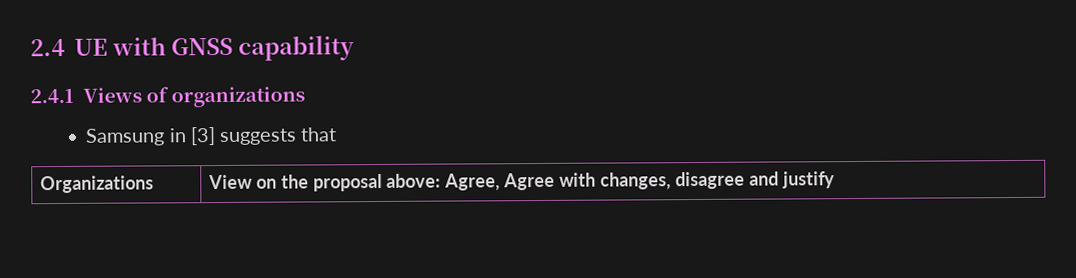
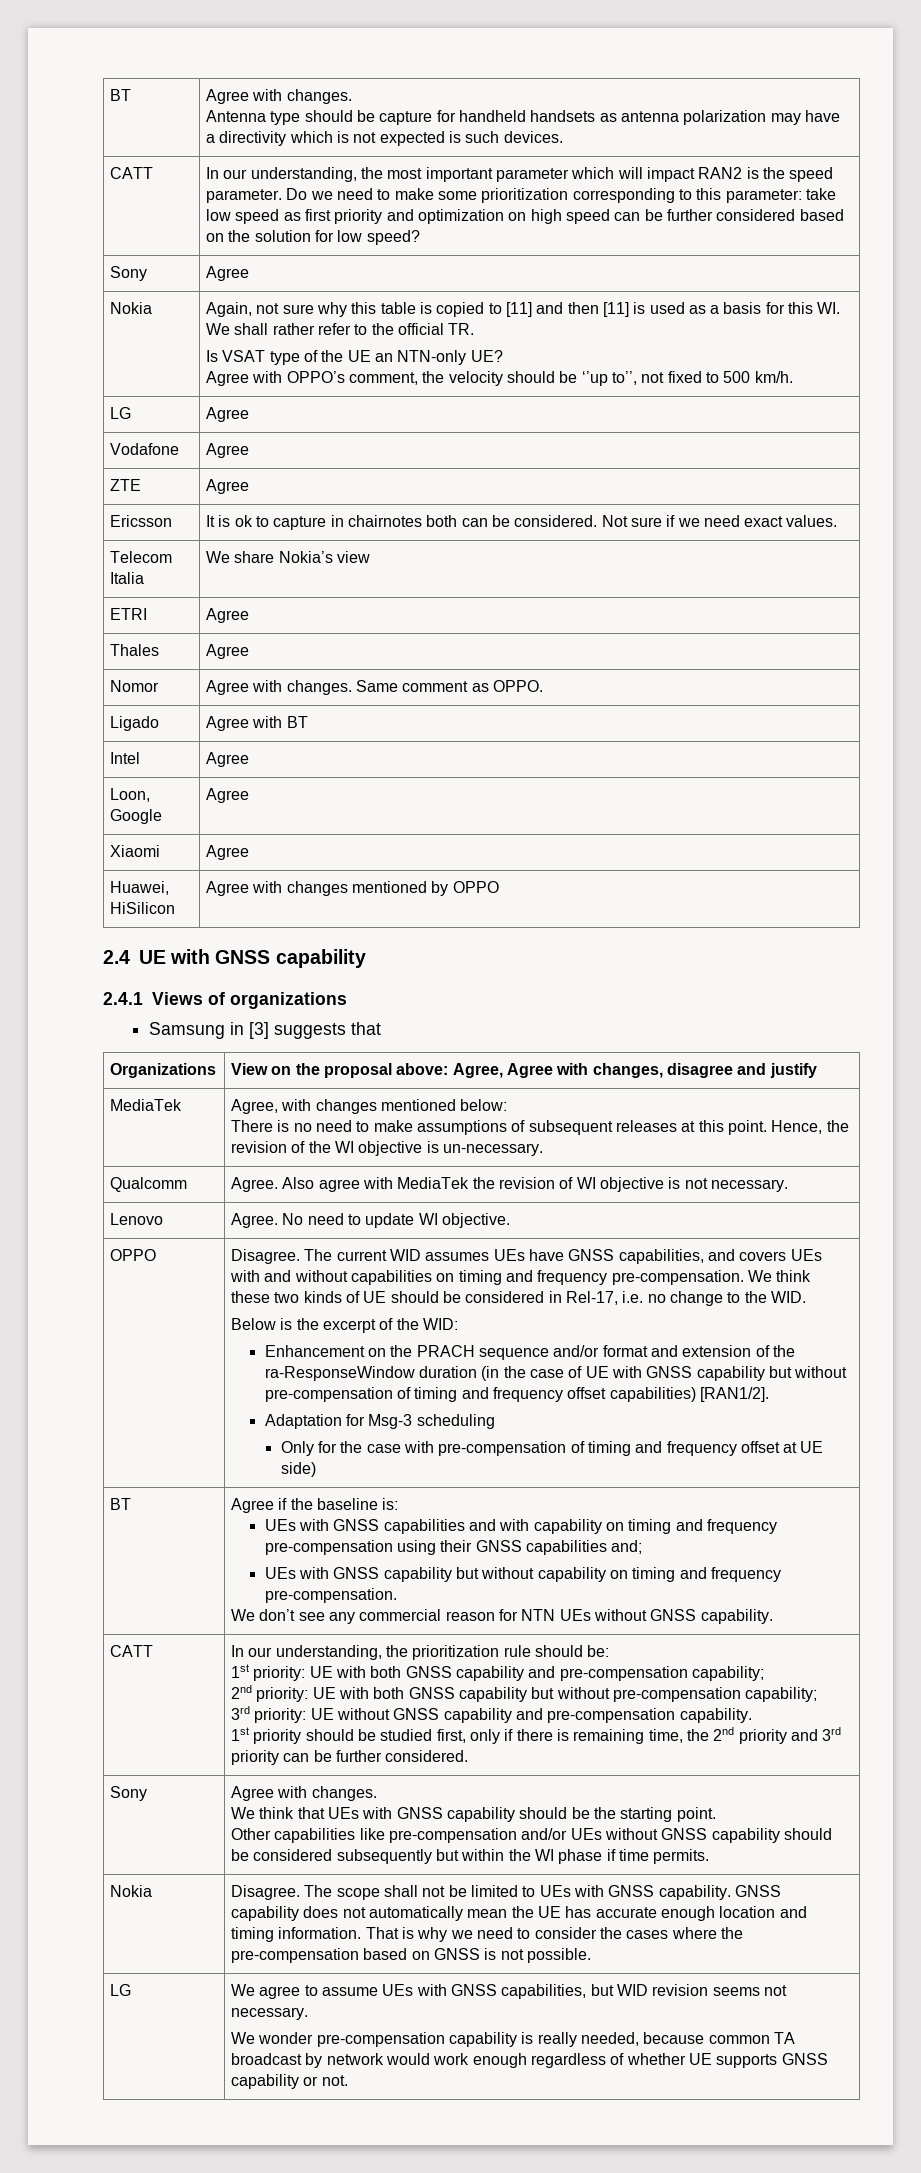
+ BT | Agree with changes.
+ Antenna type should be capture for handheld handsets as antenna polarization may have a directivity which is not expected is such devices.
+ CATT | In our understanding, the most important parameter which will impact RAN2 is the speed parameter. Do we need to make some prioritization corresponding to this parameter: take low speed as first priority and optimization on high speed can be further considered based on the solution for low speed?
+ Sony | Agree
+ Nokia | Again, not sure why this table is copied to [11] and then [11] is used as a basis for this WI. We shall rather refer to the official TR.
+ Is VSAT type of the UE an NTN-only UE?
+ Agree with OPPO’s comment, the velocity should be ‘’up to’’, not fixed to 500 km/h.
+ LG | Agree
+ Vodafone | Agree
+ ZTE | Agree
+ Ericsson | It is ok to capture in chairnotes both can be considered. Not sure if we need exact values.
+ Telecom Italia | We share Nokia’s view
+ ETRI | Agree
+ Thales | Agree
+ Nomor | Agree with changes. Same comment as OPPO.
+ Ligado | Agree with BT
+ Intel | Agree
+ Loon, Google | Agree
+ Xiaomi | Agree
+ Huawei, HiSilicon | Agree with changes mentioned by OPPO
+ MediaTek | Agree, with changes mentioned below:
+ There is no need to make assumptions of subsequent releases at this point. Hence, the revision of the WI objective is un-necessary.
+ Qualcomm | Agree. Also agree with MediaTek the revision of WI objective is not necessary.
+ Lenovo | Agree. No need to update WI objective.
+ OPPO | Disagree. The current WID assumes UEs have GNSS capabilities, and covers UEs with and without capabilities on timing and frequency pre-compensation. We think these two kinds of UE should be considered in Rel-17, i.e. no change to the WID.
+ Below is the excerpt of the WID:
+ Enhancement on the PRACH sequence and/or format and extension of the ra-ResponseWindow duration (in the case of UE with GNSS capability but without pre-compensation of timing and frequency offset capabilities) [RAN1/2].
+ Adaptation for Msg-3 scheduling
+ Only for the case with pre-compensation of timing and frequency offset at UE side)
+ BT | Agree if the baseline is:
+ UEs with GNSS capabilities and with capability on timing and frequency pre-compensation using their GNSS capabilities and;
+ UEs with GNSS capability but without capability on timing and frequency pre-compensation.
+ We don’t see any commercial reason for NTN UEs without GNSS capability.
+ CATT | In our understanding, the prioritization rule should be:
+ 1st priority: UE with both GNSS capability and pre-compensation capability;
+ 2nd priority: UE with both GNSS capability but without pre-compensation capability;
+ 3rd priority: UE without GNSS capability and pre-compensation capability.
+ 1st priority should be studied first, only if there is remaining time, the 2nd priority and 3rd priority can be further considered.
+ Sony | Agree with changes.
+ We think that UEs with GNSS capability should be the starting point.
+ Other capabilities like pre-compensation and/or UEs without GNSS capability should be considered subsequently but within the WI phase if time permits.
+ Nokia | Disagree. The scope shall not be limited to UEs with GNSS capability. GNSS capability does not automatically mean the UE has accurate enough location and timing information. That is why we need to consider the cases where the pre-compensation based on GNSS is not possible.
+ LG | We agree to assume UEs with GNSS capabilities, but WID revision seems not necessary.
+ We wonder pre-compensation capability is really needed, because common TA broadcast by network would work enough regardless of whether UE supports GNSS capability or not.

